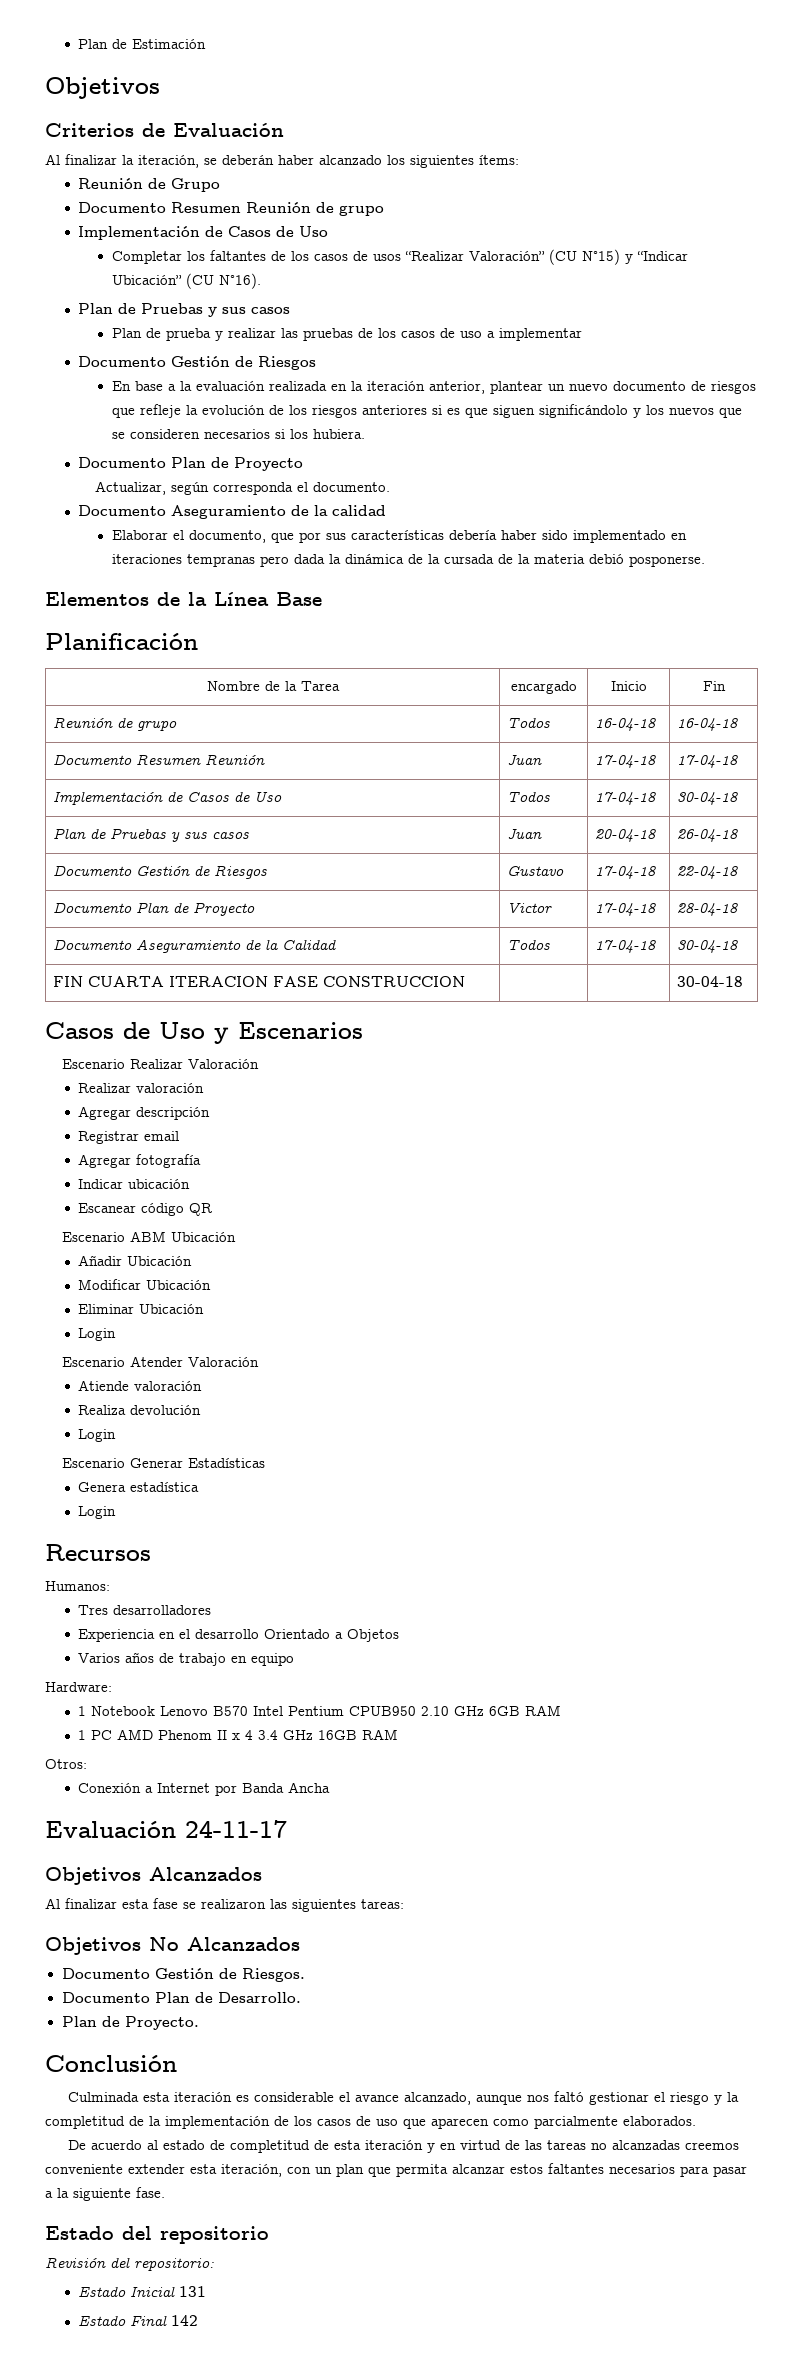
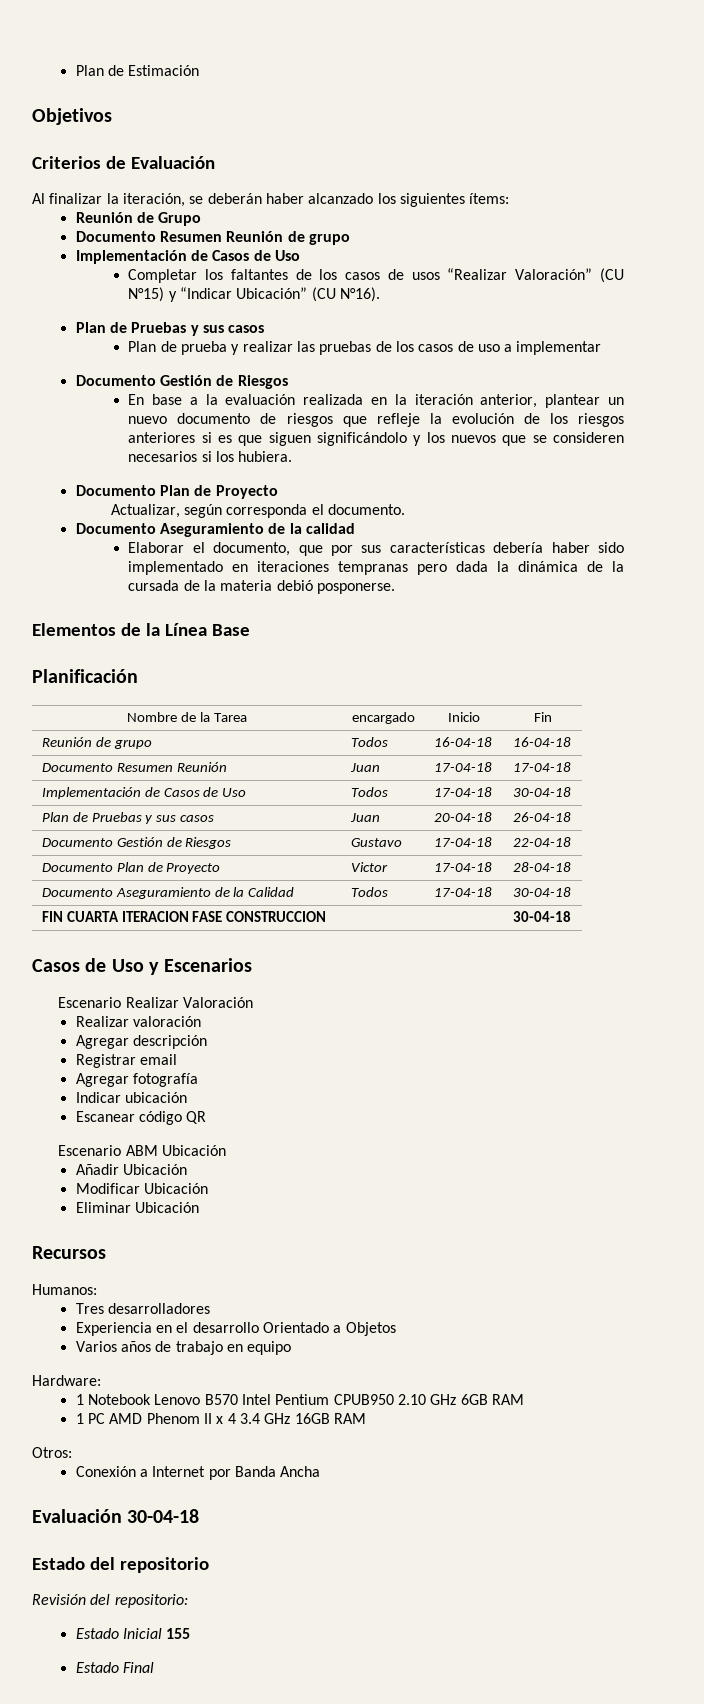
  Eliminar Ubicación
- Login
- Escenario Atender Valoración
- Atiende valoración
- Realiza devolución
- Login
- Escenario Generar Estadísticas
- Genera estadística
- Login
- Evaluación 24-11-17
- Objetivos Alcanzados
- Al finalizar esta fase se realizaron las siguientes tareas:
- Objetivos No Alcanzados
- Documento Gestión de Riesgos.
- Documento Plan de Desarrollo.
- Plan de Proyecto.
- Conclusión
- Culminada esta iteración es considerable el avance alcanzado, aunque nos faltó gestionar el riesgo y la completitud de la implementación de los casos de uso que aparecen como parcialmente elaborados.
- De acuerdo al estado de completitud de esta iteración y en virtud de las tareas no alcanzadas creemos conveniente extender esta iteración, con un plan que permita alcanzar estos faltantes necesarios para pasar a la siguiente fase.
+ Evaluación 30-04-18
- Estado Inicial 131
+ Estado Inicial 155
- Estado Final 142
+ Estado Final

